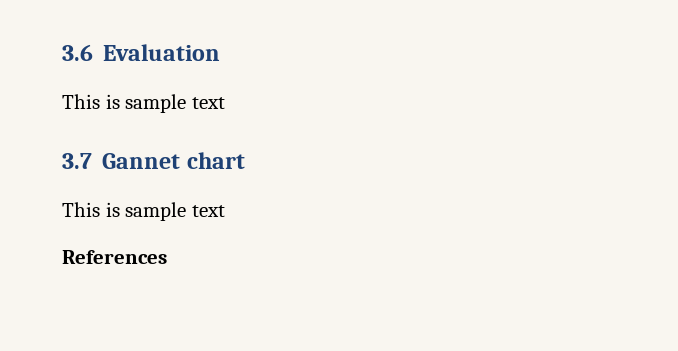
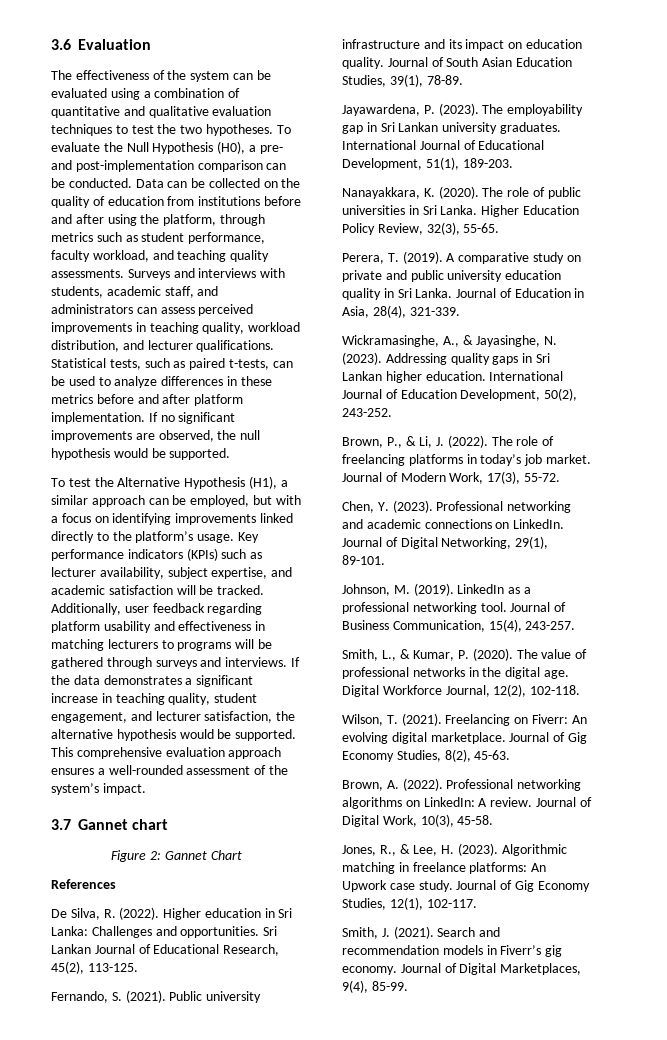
  3.6 Evaluation
- This is sample text
+ The effectiveness of the system can be evaluated using a combination of quantitative and qualitative evaluation techniques to test the two hypotheses. To evaluate the Null Hypothesis (H0), a pre- and post-implementation comparison can be conducted. Data can be collected on the quality of education from institutions before and after using the platform, through metrics such as student performance, faculty workload, and teaching quality assessments. Surveys and interviews with students, academic staff, and administrators can assess perceived improvements in teaching quality, workload distribution, and lecturer qualifications. Statistical tests, such as paired t-tests, can be used to analyze differences in these metrics before and after platform implementation. If no significant improvements are observed, the null hypothesis would be supported.
+ To test the Alternative Hypothesis (H1), a similar approach can be employed, but with a focus on identifying improvements linked directly to the platform’s usage. Key performance indicators (KPIs) such as lecturer availability, subject expertise, and academic satisfaction will be tracked. Additionally, user feedback regarding platform usability and effectiveness in matching lecturers to programs will be gathered through surveys and interviews. If the data demonstrates a significant increase in teaching quality, student engagement, and lecturer satisfaction, the alternative hypothesis would be supported. This comprehensive evaluation approach ensures a well-rounded assessment of the system’s impact.
  3.7 Gannet chart
- This is sample text
+ Figure 2: Gannet Chart
  References
+ De Silva, R. (2022). Higher education in Sri Lanka: Challenges and opportunities. Sri Lankan Journal of Educational Research, 45(2), 113-125.
+ Fernando, S. (2021). Public university infrastructure and its impact on education quality. Journal of South Asian Education Studies, 39(1), 78-89.
+ Jayawardena, P. (2023). The employability gap in Sri Lankan university graduates. International Journal of Educational Development, 51(1), 189-203.
+ Nanayakkara, K. (2020). The role of public universities in Sri Lanka. Higher Education Policy Review, 32(3), 55-65.
+ Perera, T. (2019). A comparative study on private and public university education quality in Sri Lanka. Journal of Education in Asia, 28(4), 321-339.
+ Wickramasinghe, A., & Jayasinghe, N. (2023). Addressing quality gaps in Sri Lankan higher education. International Journal of Education Development, 50(2), 243-252.
+ Brown, P., & Li, J. (2022). The role of freelancing platforms in today’s job market. Journal of Modern Work, 17(3), 55-72.
+ Chen, Y. (2023). Professional networking and academic connections on LinkedIn. Journal of Digital Networking, 29(1), 89-101.
+ Johnson, M. (2019). LinkedIn as a professional networking tool. Journal of Business Communication, 15(4), 243-257.
+ Smith, L., & Kumar, P. (2020). The value of professional networks in the digital age. Digital Workforce Journal, 12(2), 102-118.
+ Wilson, T. (2021). Freelancing on Fiverr: An evolving digital marketplace. Journal of Gig Economy Studies, 8(2), 45-63.
+ Brown, A. (2022). Professional networking algorithms on LinkedIn: A review. Journal of Digital Work, 10(3), 45-58.
+ Jones, R., & Lee, H. (2023). Algorithmic matching in freelance platforms: An Upwork case study. Journal of Gig Economy Studies, 12(1), 102-117.
+ Smith, J. (2021). Search and recommendation models in Fiverr’s gig economy. Journal of Digital Marketplaces, 9(4), 85-99.

